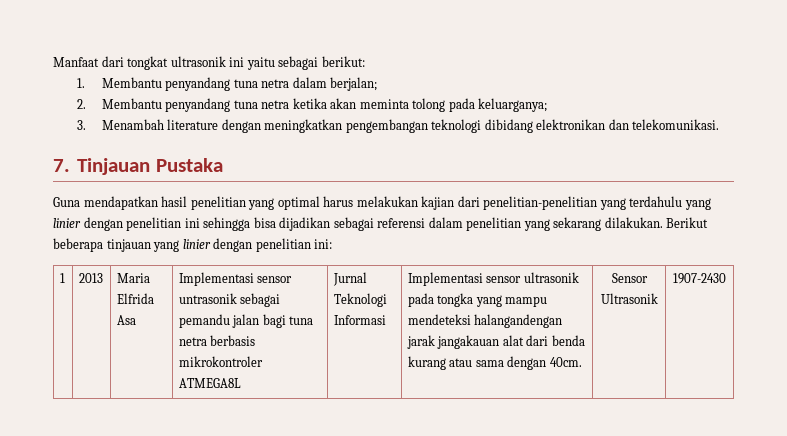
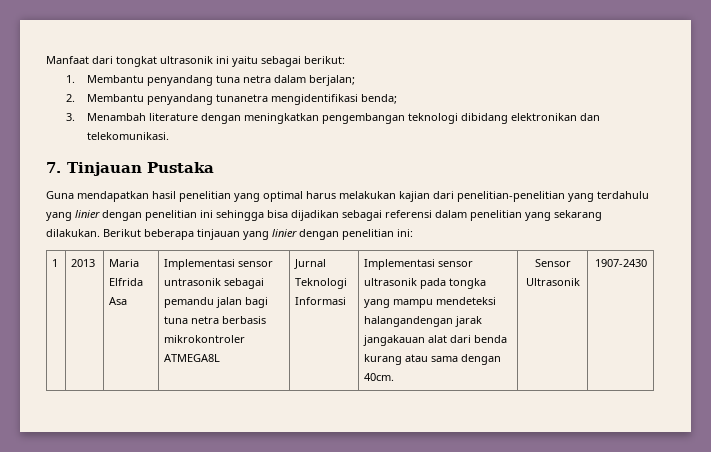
- 2. Membantu penyandang tuna netra ketika akan meminta tolong pada keluarganya;
+ 2. Membantu penyandang tunanetra mengidentifikasi benda;

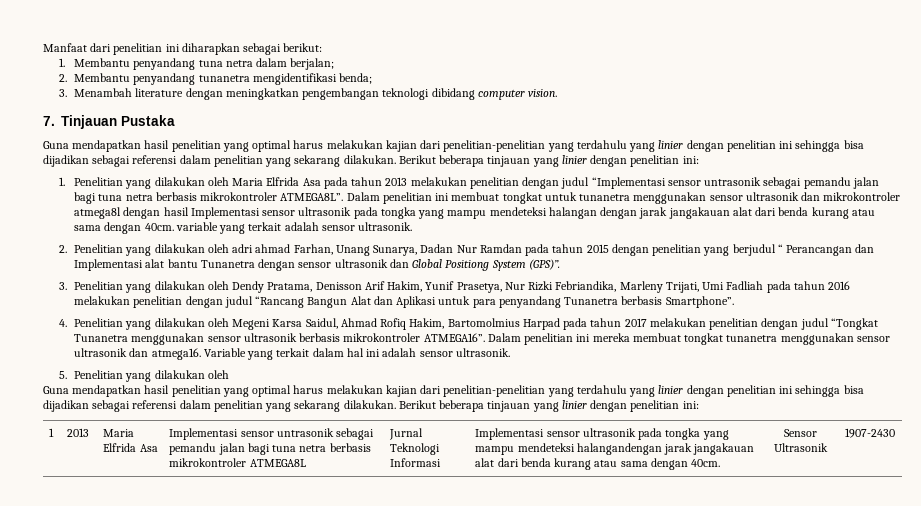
- Manfaat dari tongkat ultrasonik ini yaitu sebagai berikut:
+ Manfaat dari penelitian ini diharapkan sebagai berikut:
- 3. Menambah literature dengan meningkatkan pengembangan teknologi dibidang elektronikan dan telekomunikasi.
+ 3. Menambah literature dengan meningkatkan pengembangan teknologi dibidang computer vision.
+ 1. Penelitian yang dilakukan oleh Maria Elfrida Asa pada tahun 2013 melakukan penelitian dengan judul “Implementasi sensor untrasonik sebagai pemandu jalan bagi tuna netra berbasis mikrokontroler ATMEGA8L”. Dalam penelitian ini membuat tongkat untuk tunanetra menggunakan sensor ultrasonik dan mikrokontroler atmega8l dengan hasil Implementasi sensor ultrasonik pada tongka yang mampu mendeteksi halangan dengan jarak jangakauan alat dari benda kurang atau sama dengan 40cm. variable yang terkait adalah sensor ultrasonik.
+ 2. Penelitian yang dilakukan oleh adri ahmad Farhan, Unang Sunarya, Dadan Nur Ramdan pada tahun 2015 dengan penelitian yang berjudul “ Perancangan dan Implementasi alat bantu Tunanetra dengan sensor ultrasonik dan Global Positiong System (GPS)”.
+ 3. Penelitian yang dilakukan oleh Dendy Pratama, Denisson Arif Hakim, Yunif Prasetya, Nur Rizki Febriandika, Marleny Trijati, Umi Fadliah pada tahun 2016 melakukan penelitian dengan judul “Rancang Bangun Alat dan Aplikasi untuk para penyandang Tunanetra berbasis Smartphone”.
+ 4. Penelitian yang dilakukan oleh Megeni Karsa Saidul, Ahmad Rofiq Hakim, Bartomolmius Harpad pada tahun 2017 melakukan penelitian dengan judul “Tongkat Tunanetra menggunakan sensor ultrasonik berbasis mikrokontroler ATMEGA16”. Dalam penelitian ini mereka membuat tongkat tunanetra menggunakan sensor ultrasonik dan atmega16. Variable yang terkait dalam hal ini adalah sensor ultrasonik.
+ 5. Penelitian yang dilakukan oleh
+ Guna mendapatkan hasil penelitian yang optimal harus melakukan kajian dari penelitian-penelitian yang terdahulu yang linier dengan penelitian ini sehingga bisa dijadikan sebagai referensi dalam penelitian yang sekarang dilakukan. Berikut beberapa tinjauan yang linier dengan penelitian ini:

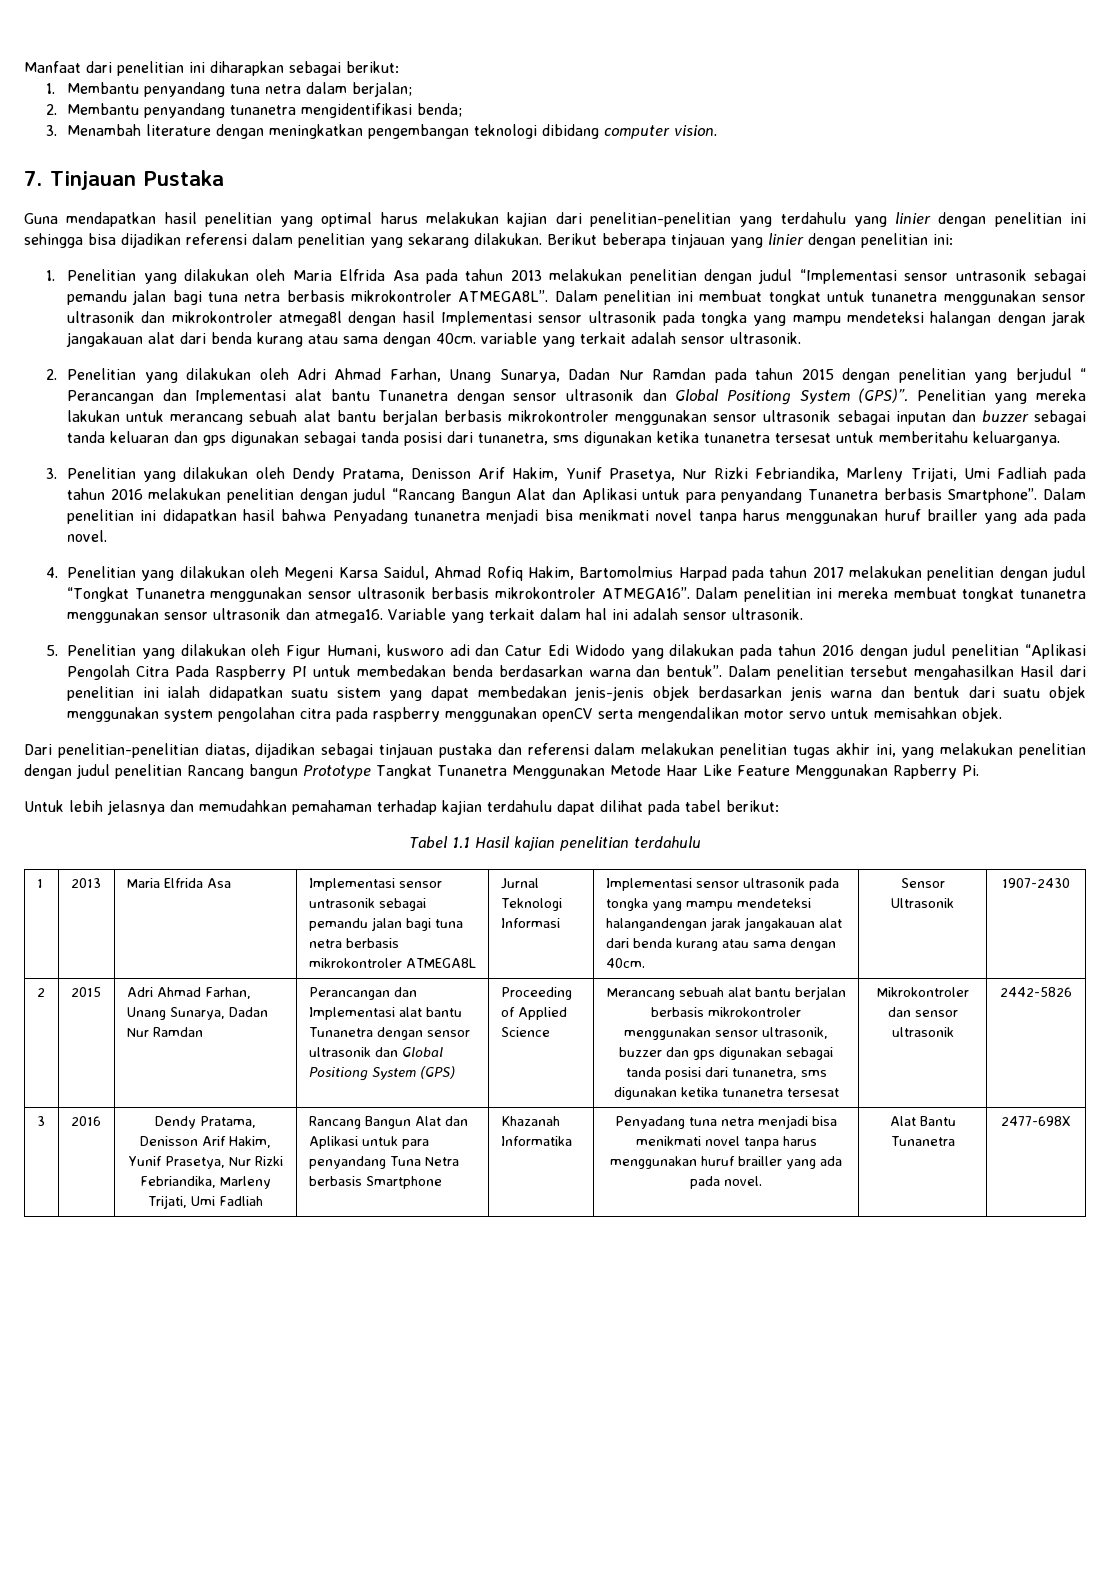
  7. Tinjauan Pustaka
- Guna mendapatkan hasil penelitian yang optimal harus melakukan kajian dari penelitian-penelitian yang terdahulu yang linier dengan penelitian ini sehingga bisa dijadikan sebagai referensi dalam penelitian yang sekarang dilakukan.
+ Guna mendapatkan hasil penelitian yang optimal harus melakukan kajian dari penelitian-penelitian yang terdahulu yang linier dengan penelitian ini sehingga bisa dijadikan referensi dalam penelitian yang sekarang dilakukan.
- 2. Penelitian yang dilakukan oleh adri ahmad Farhan, Unang Sunarya, Dadan Nur Ramdan pada tahun 2015 dengan penelitian yang berjudul “ Perancangan dan Implementasi alat bantu Tunanetra dengan sensor ultrasonik dan Global Positiong System (GPS)”.
+ 2. Penelitian yang dilakukan oleh Adri Ahmad Farhan, Unang Sunarya, Dadan Nur Ramdan pada tahun 2015 dengan penelitian yang berjudul “ Perancangan dan Implementasi alat bantu Tunanetra dengan sensor ultrasonik dan Global Positiong System (GPS)”. Penelitian yang mereka lakukan untuk merancang sebuah alat bantu berjalan berbasis mikrokontroler menggunakan sensor ultrasonik sebagai inputan dan buzzer sebagai tanda keluaran dan gps digunakan sebagai tanda posisi dari tunanetra, sms digunakan ketika tunanetra tersesat untuk memberitahu keluarganya.
+ Dalam penelitian ini didapatkan hasil bahwa Penyadang tunanetra menjadi bisa menikmati novel tanpa harus menggunakan huruf brailler yang ada pada novel.
- 5. Penelitian yang dilakukan oleh
- Guna mendapatkan hasil penelitian yang optimal harus melakukan kajian dari penelitian-penelitian yang terdahulu yang linier dengan penelitian ini sehingga bisa dijadikan sebagai referensi dalam penelitian yang sekarang dilakukan. Berikut beberapa tinjauan yang linier dengan penelitian ini:
+ 5. Penelitian yang dilakukan oleh Figur Humani, kusworo adi dan Catur Edi Widodo yang dilakukan pada tahun 2016 dengan judul penelitian “Aplikasi Pengolah Citra Pada Raspberry PI untuk membedakan benda berdasarkan warna dan bentuk”. Dalam penelitian tersebut mengahasilkan Hasil dari penelitian ini ialah didapatkan suatu sistem yang dapat membedakan jenis-jenis objek berdasarkan jenis warna dan bentuk dari suatu objek menggunakan system pengolahan citra pada raspberry menggunakan openCV serta mengendalikan motor servo untuk memisahkan objek.
+ Dari penelitian-penelitian diatas, dijadikan sebagai tinjauan pustaka dan referensi dalam melakukan penelitian tugas akhir ini, yang melakukan penelitian dengan judul penelitian Rancang bangun Prototype Tangkat Tunanetra Menggunakan Metode Haar Like Feature Menggunakan Rapberry Pi.
+ Untuk lebih jelasnya dan memudahkan pemahaman terhadap kajian terdahulu dapat dilihat pada tabel berikut:
+ Tabel 1.1 Hasil kajian penelitian terdahulu
+ 2 | 2015 | Adri Ahmad Farhan, Unang Sunarya, Dadan Nur Ramdan | Perancangan dan Implementasi alat bantu Tunanetra dengan sensor ultrasonik dan Global Positiong System (GPS) | Proceeding of Applied Science | Merancang sebuah alat bantu berjalan berbasis mikrokontroler menggunakan sensor ultrasonik, buzzer dan gps digunakan sebagai tanda posisi dari tunanetra, sms digunakan ketika tunanetra tersesat | Mikrokontroler dan sensor ultrasonik | 2442-5826
+ 3 | 2016 | Dendy Pratama, Denisson Arif Hakim, Yunif Prasetya, Nur Rizki Febriandika, Marleny Trijati, Umi Fadliah | Rancang Bangun Alat dan Aplikasi untuk para penyandang Tuna Netra berbasis Smartphone | Khazanah Informatika | Penyadang tuna netra menjadi bisa menikmati novel tanpa harus menggunakan huruf brailler yang ada pada novel. | Alat Bantu Tunanetra | 2477-698X

